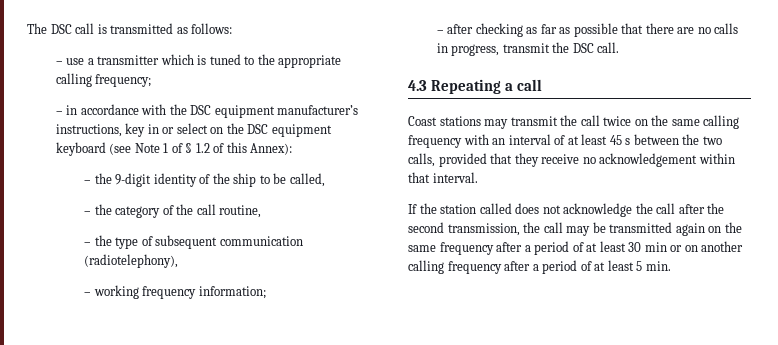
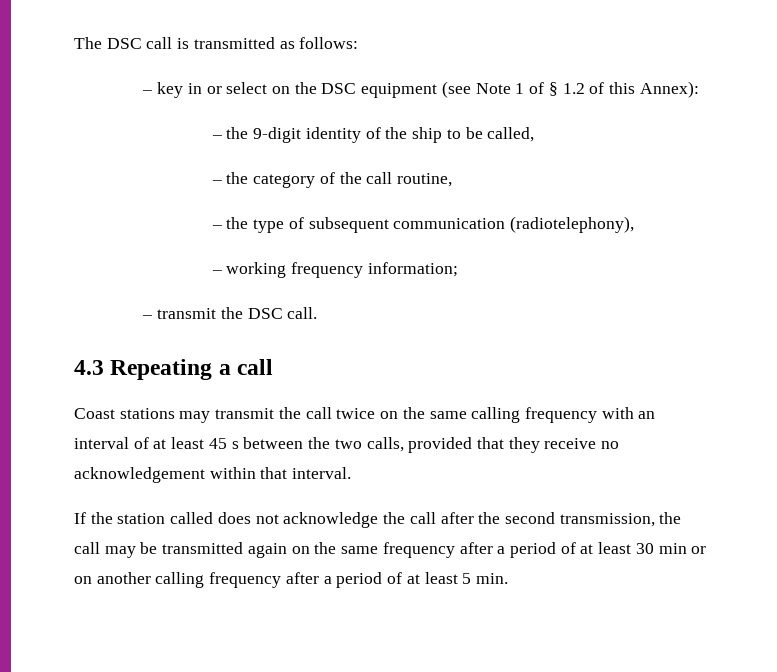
- – use a transmitter which is tuned to the appropriate calling frequency;
- – in accordance with the DSC equipment manufacturer’s instructions, key in or select on the DSC equipment keyboard (see Note 1 of § 1.2 of this Annex):
+ – key in or select on the DSC equipment (see Note 1 of § 1.2 of this Annex):
- – after checking as far as possible that there are no calls in progress, transmit the DSC call.
+ – transmit the DSC call.

